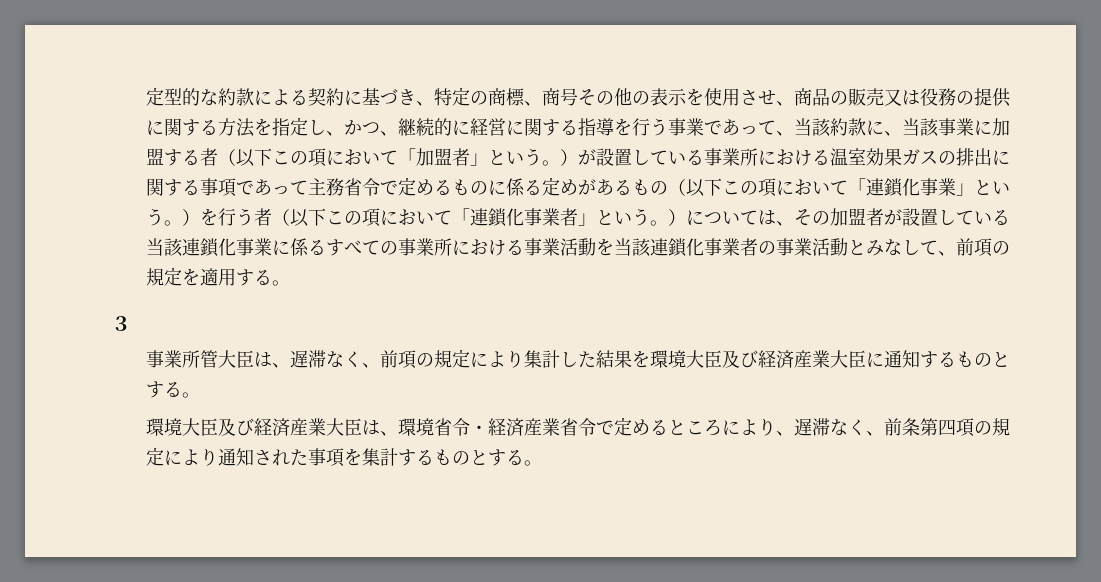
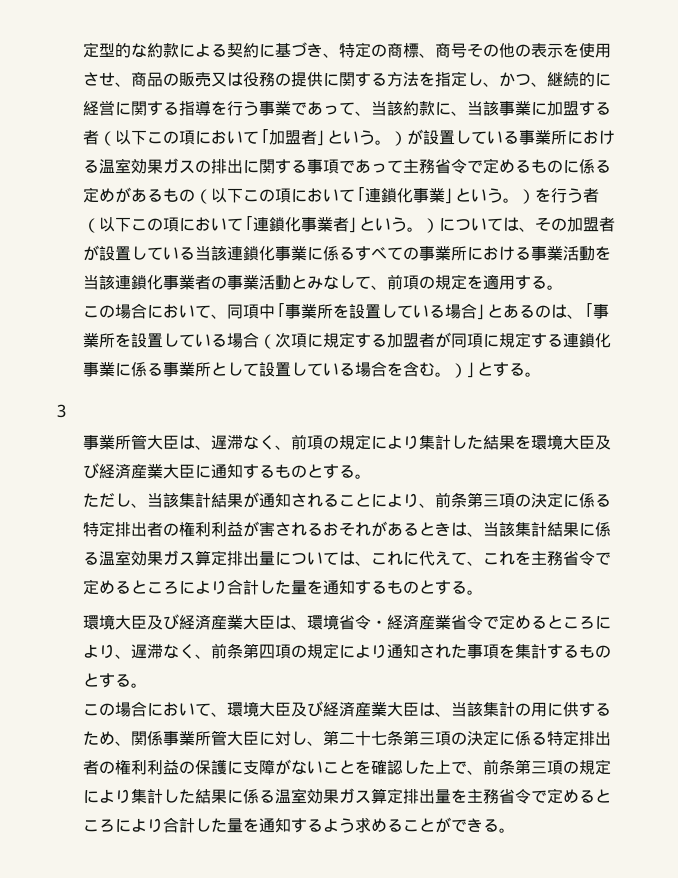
+ この場合において、同項中「事業所を設置している場合」とあるのは、「事業所を設置している場合（次項に規定する加盟者が同項に規定する連鎖化事業に係る事業所として設置している場合を含む。）」とする。
+ ただし、当該集計結果が通知されることにより、前条第三項の決定に係る特定排出者の権利利益が害されるおそれがあるときは、当該集計結果に係る温室効果ガス算定排出量については、これに代えて、これを主務省令で定めるところにより合計した量を通知するものとする。
+ この場合において、環境大臣及び経済産業大臣は、当該集計の用に供するため、関係事業所管大臣に対し、第二十七条第三項の決定に係る特定排出者の権利利益の保護に支障がないことを確認した上で、前条第三項の規定により集計した結果に係る温室効果ガス算定排出量を主務省令で定めるところにより合計した量を通知するよう求めることができる。

